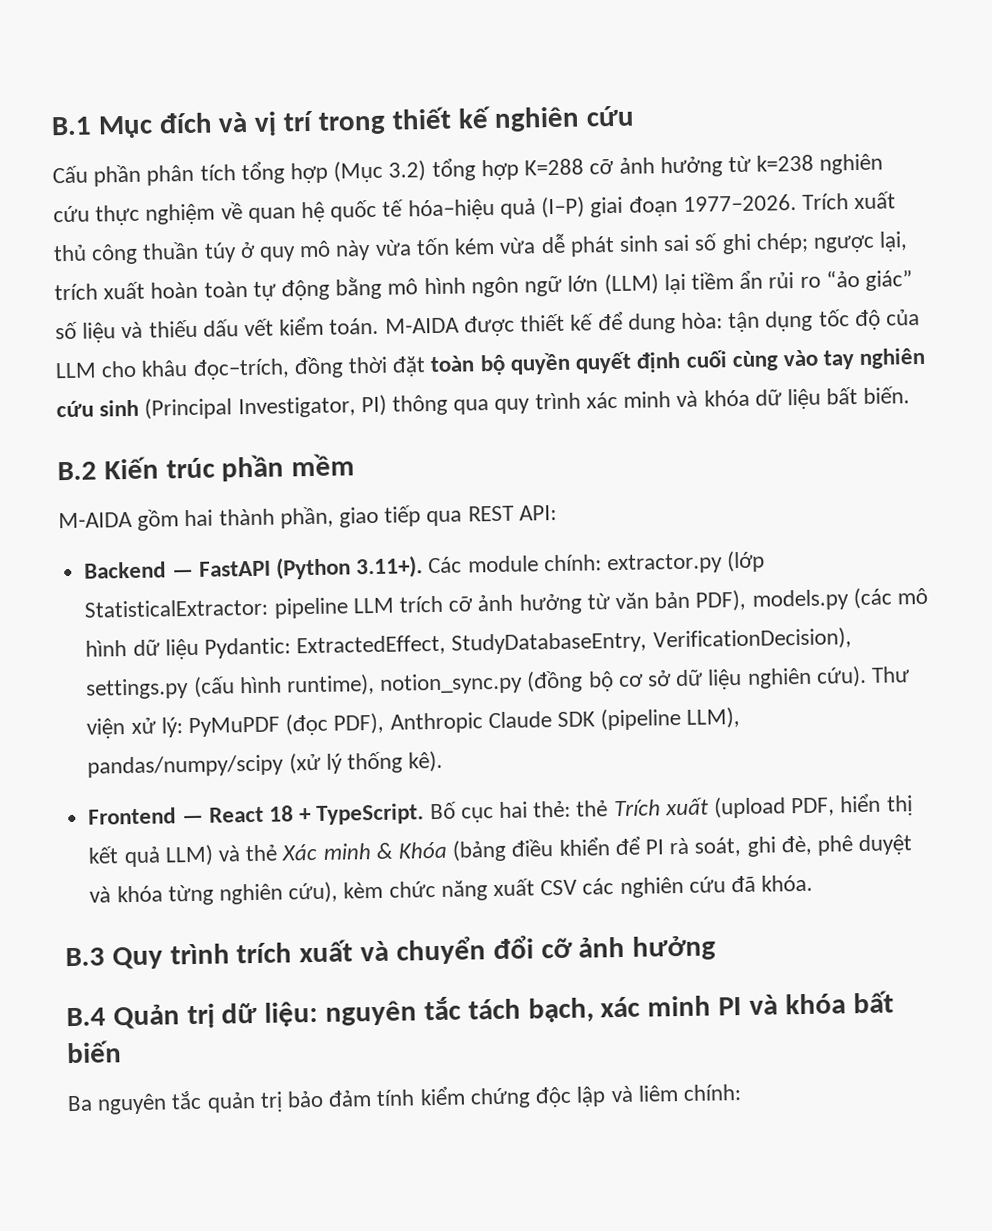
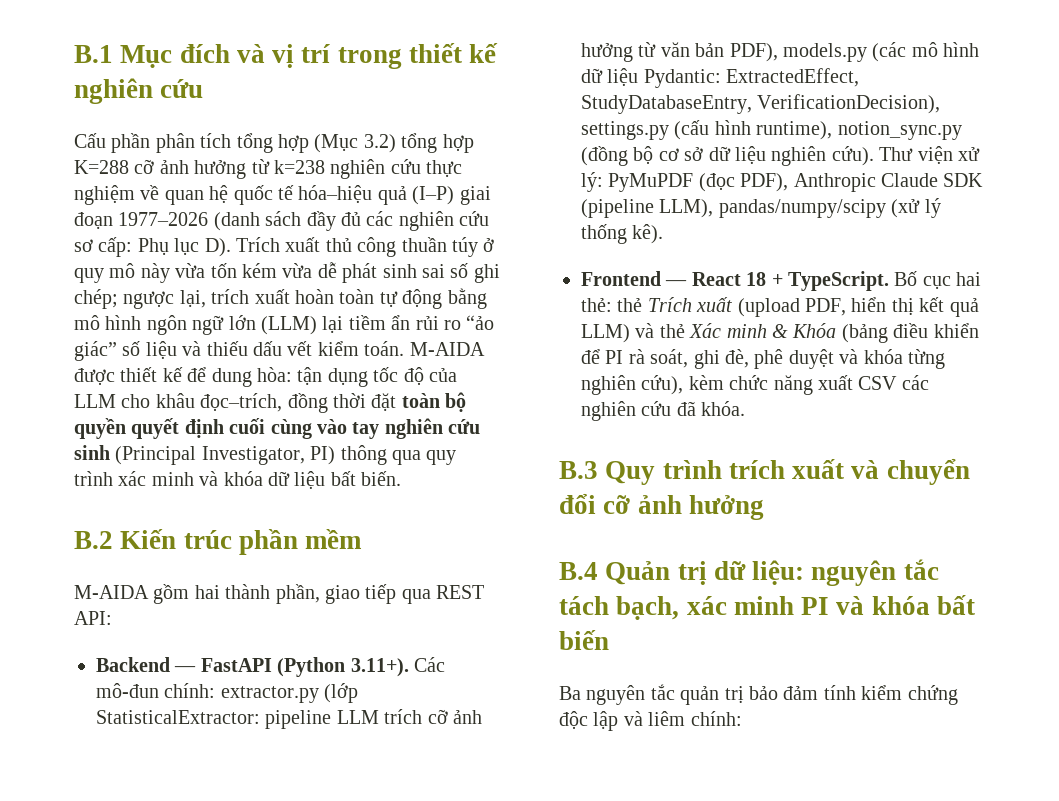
- Cấu phần phân tích tổng hợp (Mục 3.2) tổng hợp K=288 cỡ ảnh hưởng từ k=238 nghiên cứu thực nghiệm về quan hệ quốc tế hóa–hiệu quả (I–P) giai đoạn 1977–2026. Trích xuất thủ công thuần túy ở quy mô này vừa tốn kém vừa dễ phát sinh sai số ghi chép;
+ Cấu phần phân tích tổng hợp (Mục 3.2) tổng hợp K=288 cỡ ảnh hưởng từ k=238 nghiên cứu thực nghiệm về quan hệ quốc tế hóa–hiệu quả (I–P) giai đoạn 1977–2026 (danh sách đầy đủ các nghiên cứu sơ cấp: Phụ lục D). Trích xuất thủ công thuần túy ở quy mô này vừa tốn kém vừa dễ phát sinh sai số ghi chép;
- Backend — FastAPI (Python 3.11+). Các module chính: extractor.py (lớp StatisticalExtractor: pipeline LLM trích cỡ ảnh hưởng từ văn bản PDF), models.py (các mô hình dữ liệu Pydantic: ExtractedEffect, StudyDatabaseEntry, VerificationDecision), settings.py (cấu hình runtime), notion_sync.py (đồng bộ cơ sở dữ liệu nghiên cứu).
+ Backend — FastAPI (Python 3.11+). Các mô-đun chính: extractor.py (lớp StatisticalExtractor: pipeline LLM trích cỡ ảnh hưởng từ văn bản PDF), models.py (các mô hình dữ liệu Pydantic: ExtractedEffect, StudyDatabaseEntry, VerificationDecision), settings.py (cấu hình runtime), notion_sync.py (đồng bộ cơ sở dữ liệu nghiên cứu).

